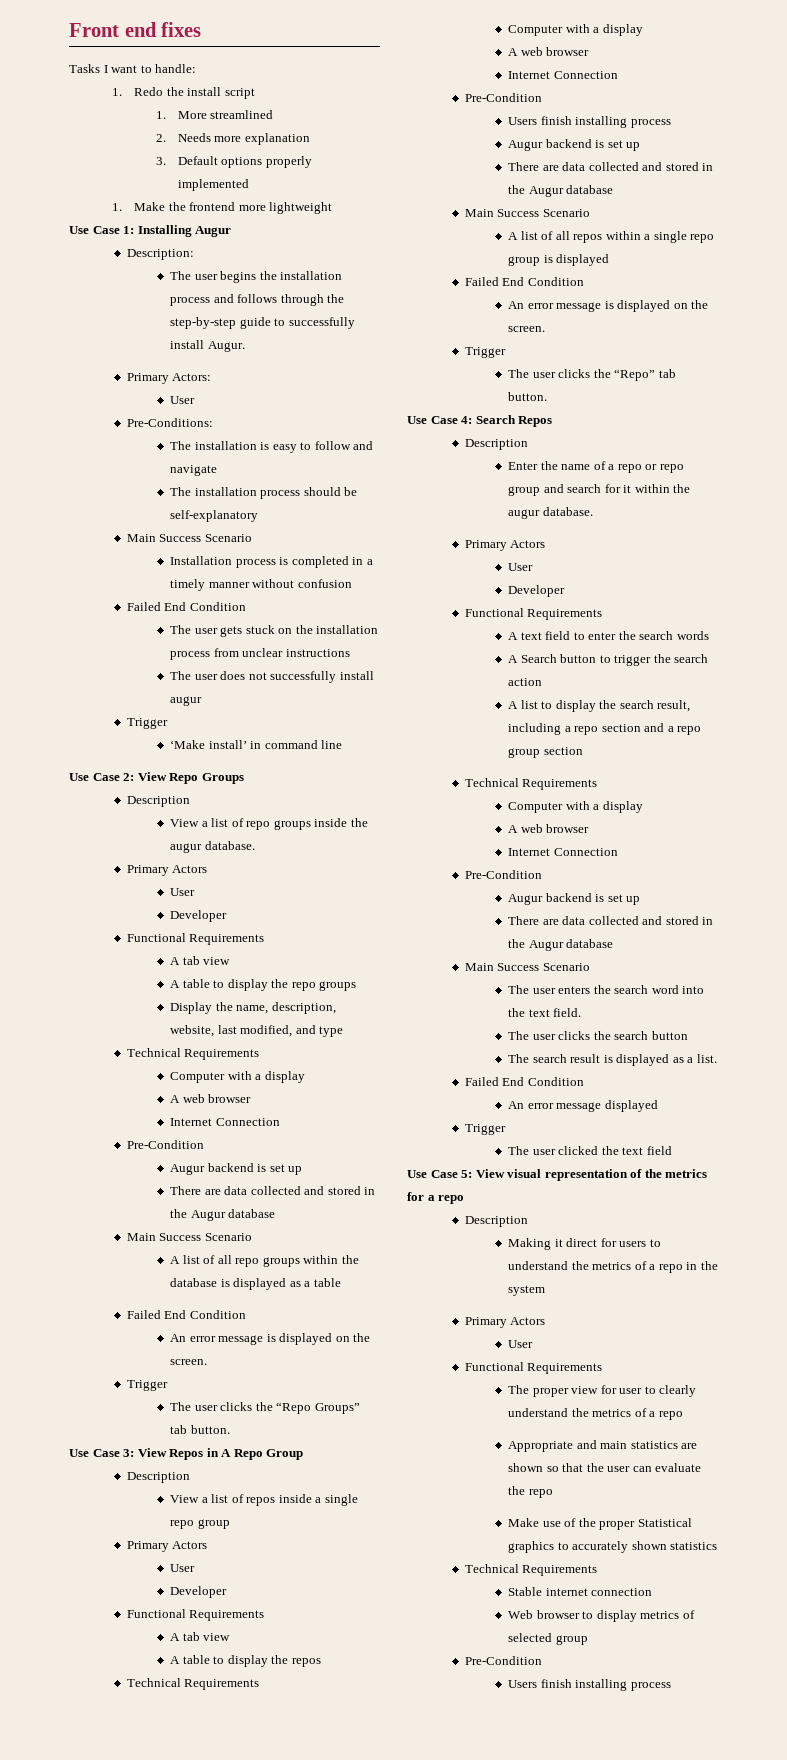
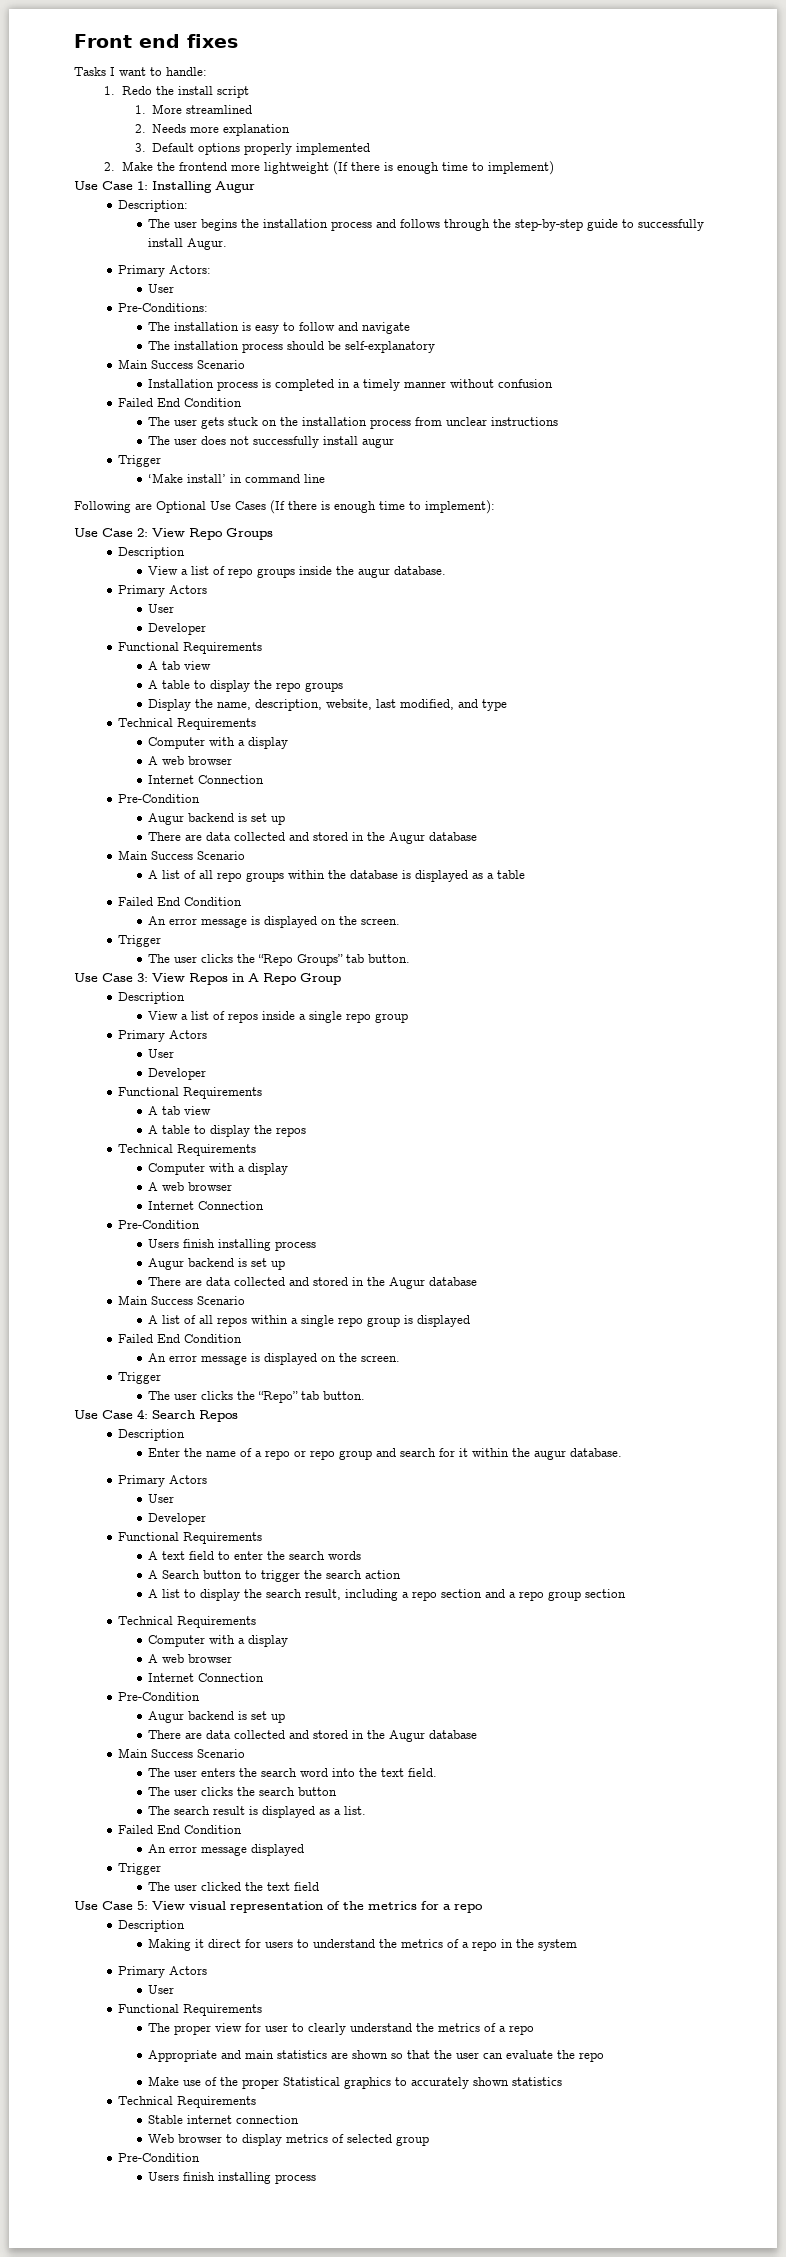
- 1. Make the frontend more lightweight
+ 2. Make the frontend more lightweight (If there is enough time to implement)
+ Following are Optional Use Cases (If there is enough time to implement):

